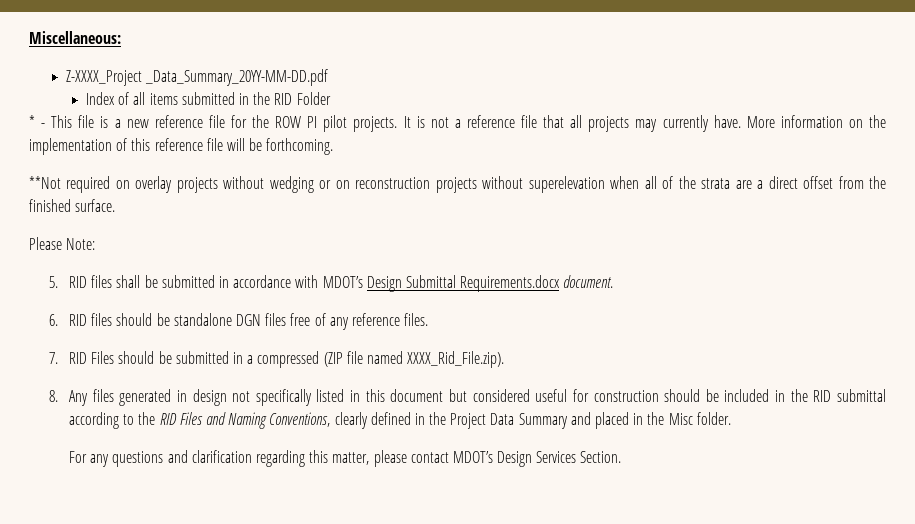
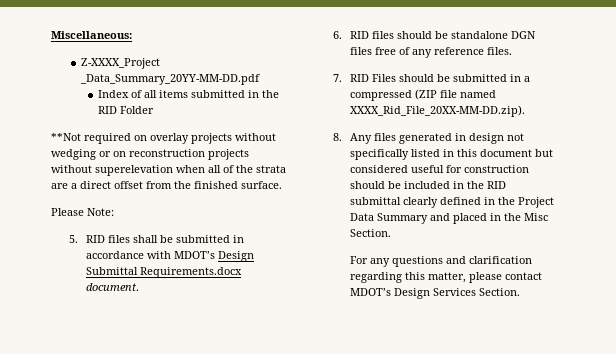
- * - This file is a new reference file for the ROW PI pilot projects. It is not a reference file that all projects may currently have. More information on the implementation of this reference file will be forthcoming.
- 7. RID Files should be submitted in a compressed (ZIP file named XXXX_Rid_File.zip).
+ 7. RID Files should be submitted in a compressed (ZIP file named XXXX_Rid_File_20XX-MM-DD.zip).
- 8. Any files generated in design not specifically listed in this document but considered useful for construction should be included in the RID submittal according to the RID Files and Naming Conventions, clearly defined in the Project Data Summary and placed in the Misc folder.
+ 8. Any files generated in design not specifically listed in this document but considered useful for construction should be included in the RID submittal clearly defined in the Project Data Summary and placed in the Misc Section.

